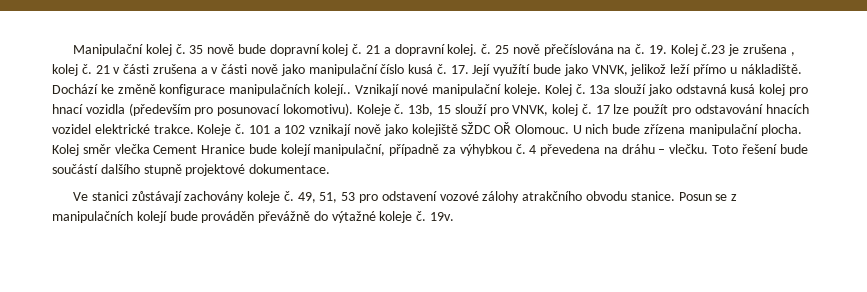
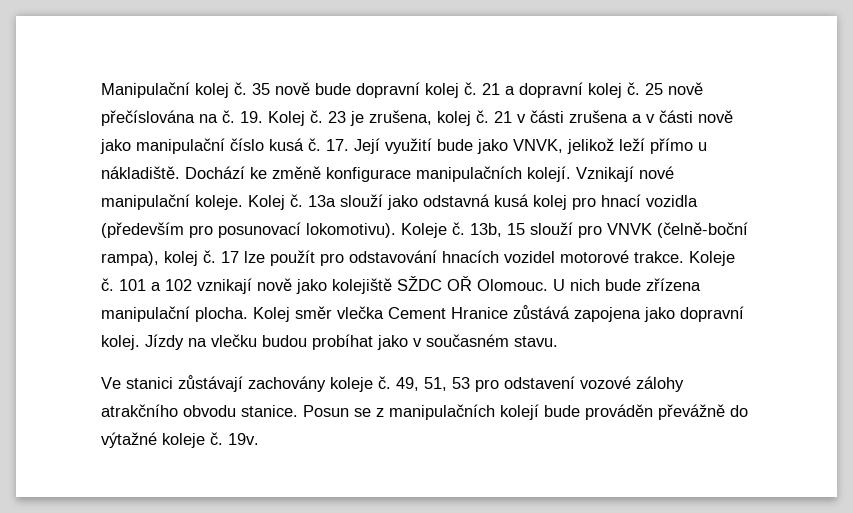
- 21 a dopravní kolej. č.
+ 21 a dopravní kolej č.
- 19. Kolej č.23 je zrušena , kolej č.
+ 19. Kolej č. 23 je zrušena, kolej č.
- 17. Její využítí bude jako VNVK, jelikož leží přímo u nákladiště.
+ 17. Její využití bude jako VNVK, jelikož leží přímo u nákladiště.
- Dochází ke změně konfigurace manipulačních kolejí..
+ Dochází ke změně konfigurace manipulačních kolejí.
- 13b, 15 slouží pro VNVK, kolej č.
+ 13b, 15 slouží pro VNVK (čelně-boční rampa), kolej č.
- 17 lze použít pro odstavování hnacích vozidel elektrické trakce.
+ 17 lze použít pro odstavování hnacích vozidel motorové trakce.
- Kolej směr vlečka Cement Hranice bude kolejí manipulační, případně za výhybkou č. 4 převedena na dráhu – vlečku. Toto řešení bude součástí dalšího stupně projektové dokumentace.
+ Kolej směr vlečka Cement Hranice zůstává zapojena jako dopravní kolej. Jízdy na vlečku budou probíhat jako v současném stavu.

